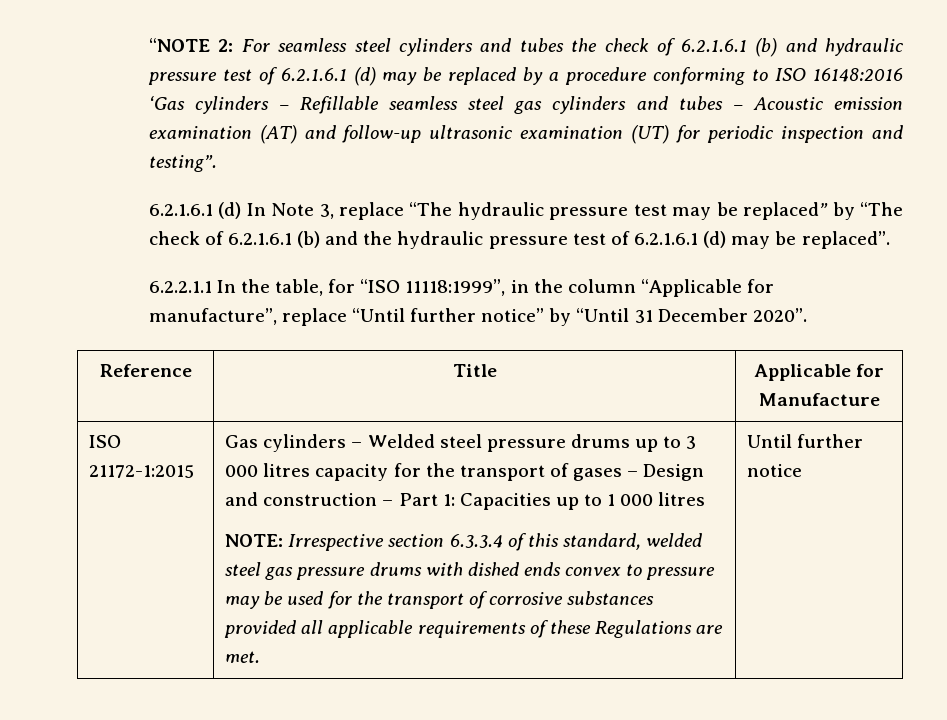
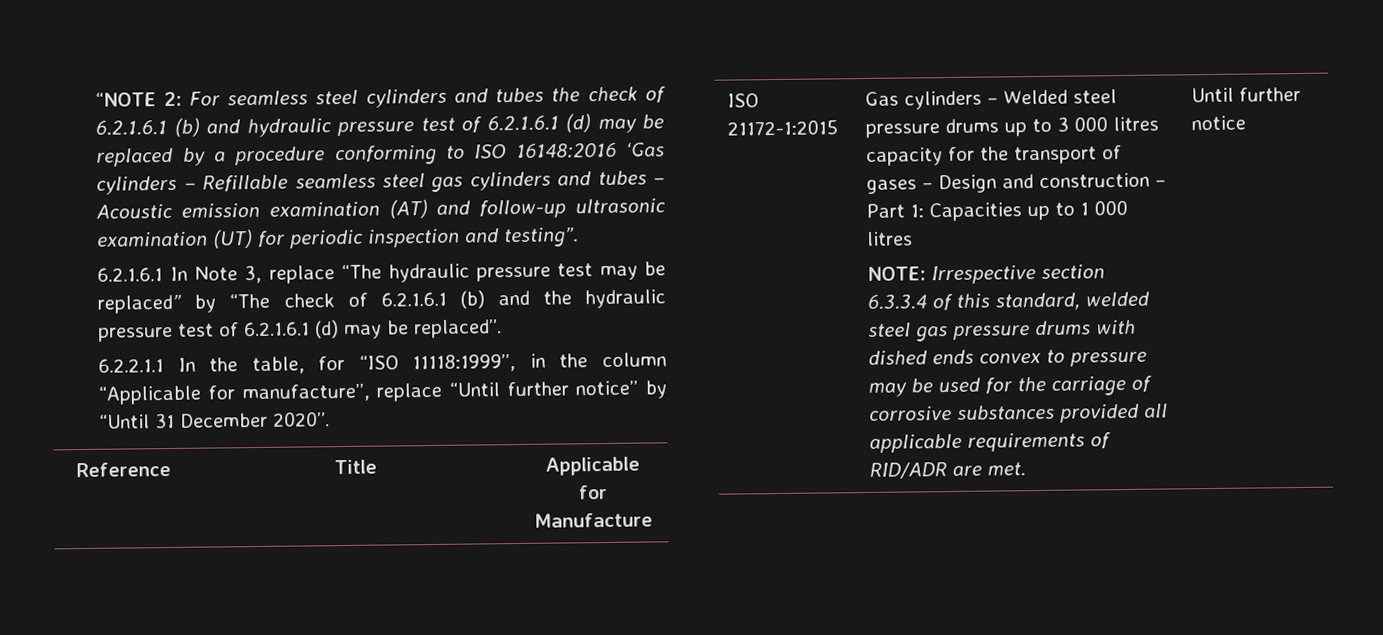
- 6.2.1.6.1 (d) In Note 3, replace “The hydraulic pressure test may be replaced” by “The check of 6.2.1.6.1 (b) and the hydraulic pressure test of 6.2.1.6.1 (d) may be replaced”.
+ 6.2.1.6.1 In Note 3, replace “The hydraulic pressure test may be replaced” by “The check of 6.2.1.6.1 (b) and the hydraulic pressure test of 6.2.1.6.1 (d) may be replaced”.
- NOTE: Irrespective section 6.3.3.4 of this standard, welded steel gas pressure drums with dished ends convex to pressure may be used for the transport of corrosive substances provided all applicable requirements of these Regulations are met.
+ NOTE: Irrespective section 6.3.3.4 of this standard, welded steel gas pressure drums with dished ends convex to pressure may be used for the carriage of corrosive substances provided all applicable requirements of RID/ADR are met.

